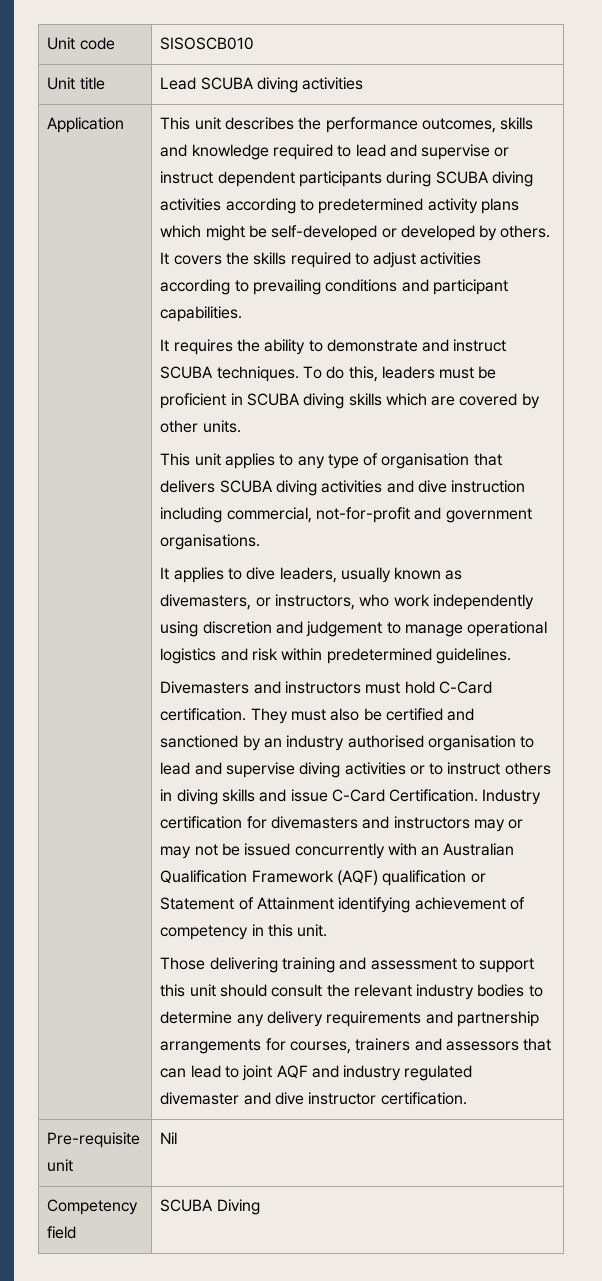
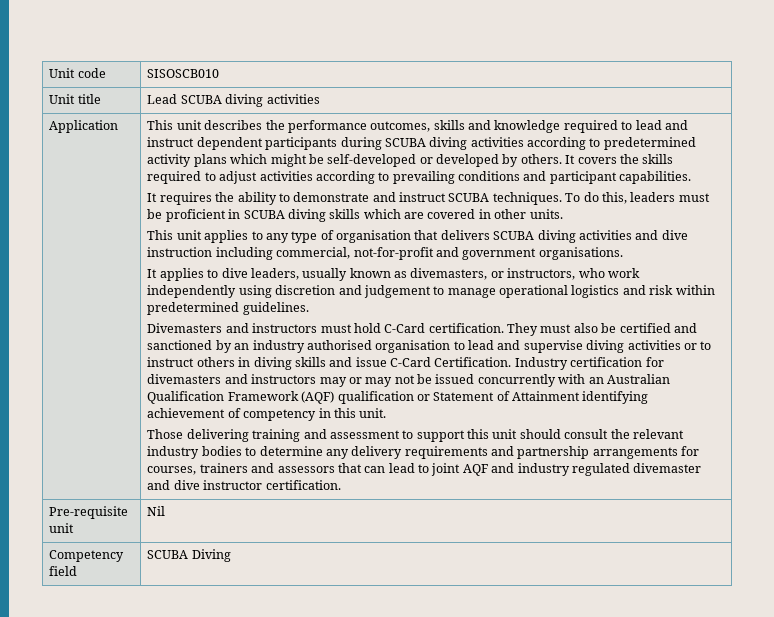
- This unit describes the performance outcomes, skills and knowledge required to lead and supervise or instruct dependent participants during SCUBA diving activities according to predetermined activity plans which might be self-developed or developed by others.
+ This unit describes the performance outcomes, skills and knowledge required to lead and instruct dependent participants during SCUBA diving activities according to predetermined activity plans which might be self-developed or developed by others.
- To do this, leaders must be proficient in SCUBA diving skills which are covered by other units.
+ To do this, leaders must be proficient in SCUBA diving skills which are covered in other units.

